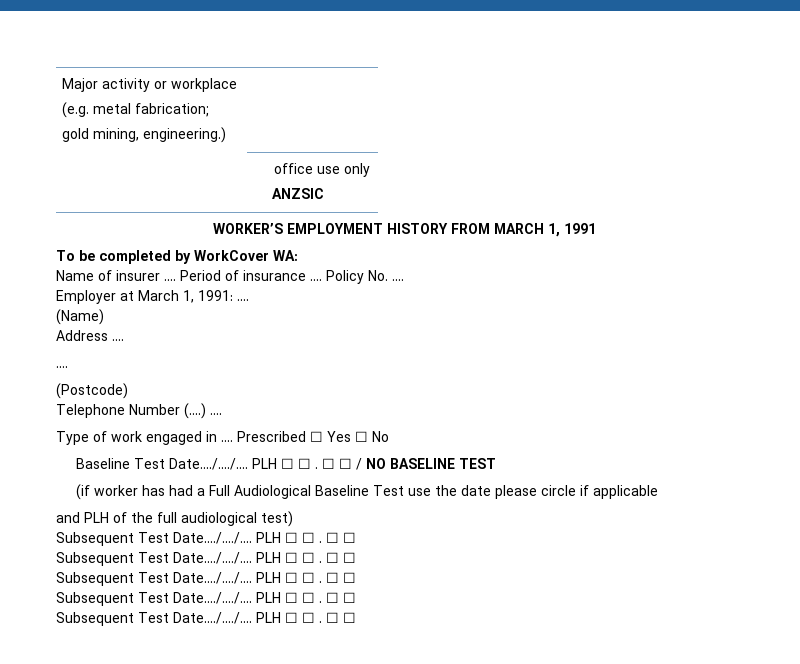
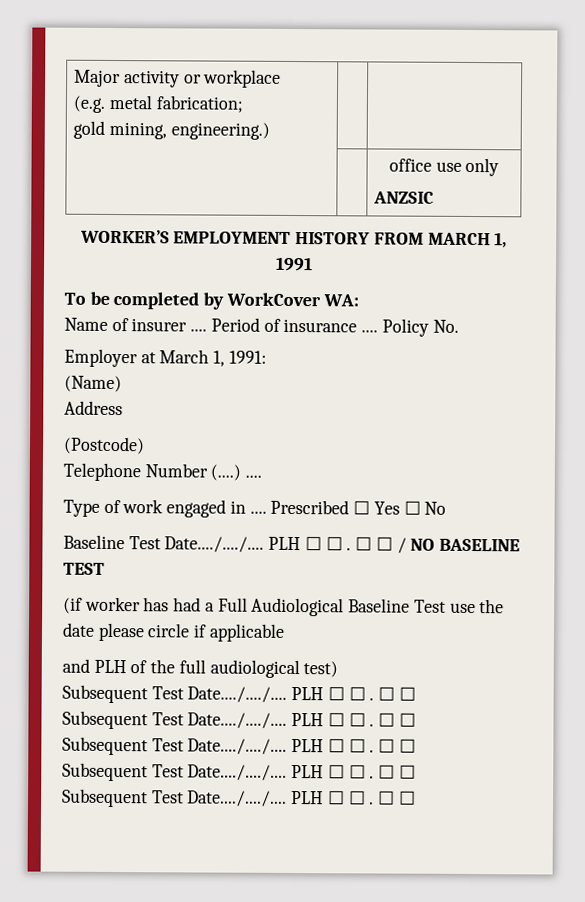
- Policy No. ....
+ Policy No.
- Employer at March 1, 1991: ....
+ Employer at March 1, 1991:
- Address ....
- ....
+ Address

